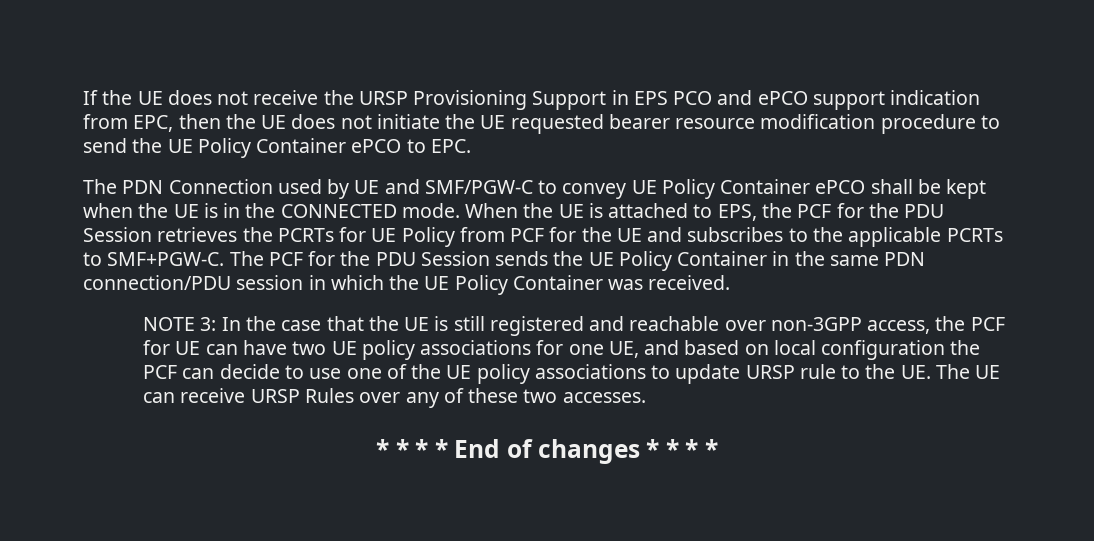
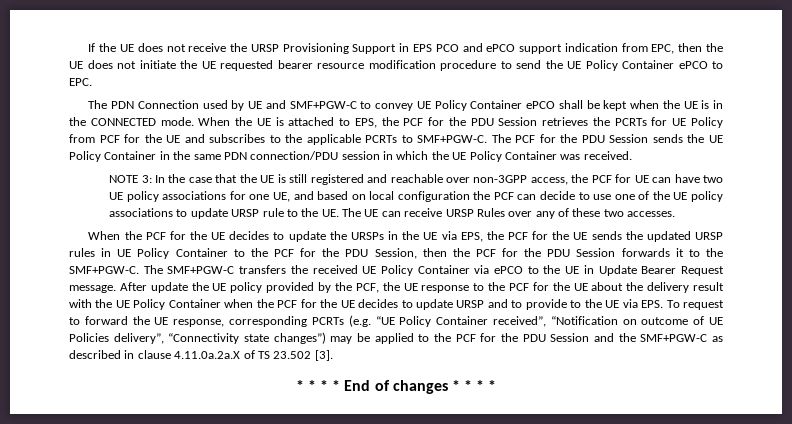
- The PDN Connection used by UE and SMF/PGW-C to convey UE Policy Container ePCO shall be kept when the UE is in the CONNECTED mode.
+ The PDN Connection used by UE and SMF+PGW-C to convey UE Policy Container ePCO shall be kept when the UE is in the CONNECTED mode.
+ When the PCF for the UE decides to update the URSPs in the UE via EPS, the PCF for the UE sends the updated URSP rules in UE Policy Container to the PCF for the PDU Session, then the PCF for the PDU Session forwards it to the SMF+PGW-C. The SMF+PGW-C transfers the received UE Policy Container via ePCO to the UE in Update Bearer Request message. After update the UE policy provided by the PCF, the UE response to the PCF for the UE about the delivery result with the UE Policy Container when the PCF for the UE decides to update URSP and to provide to the UE via EPS. To request to forward the UE response, corresponding PCRTs (e.g. “UE Policy Container received”, “Notification on outcome of UE Policies delivery”, “Connectivity state changes”) may be applied to the PCF for the PDU Session and the SMF+PGW-C as described in clause 4.11.0a.2a.X of TS 23.502 [3].

